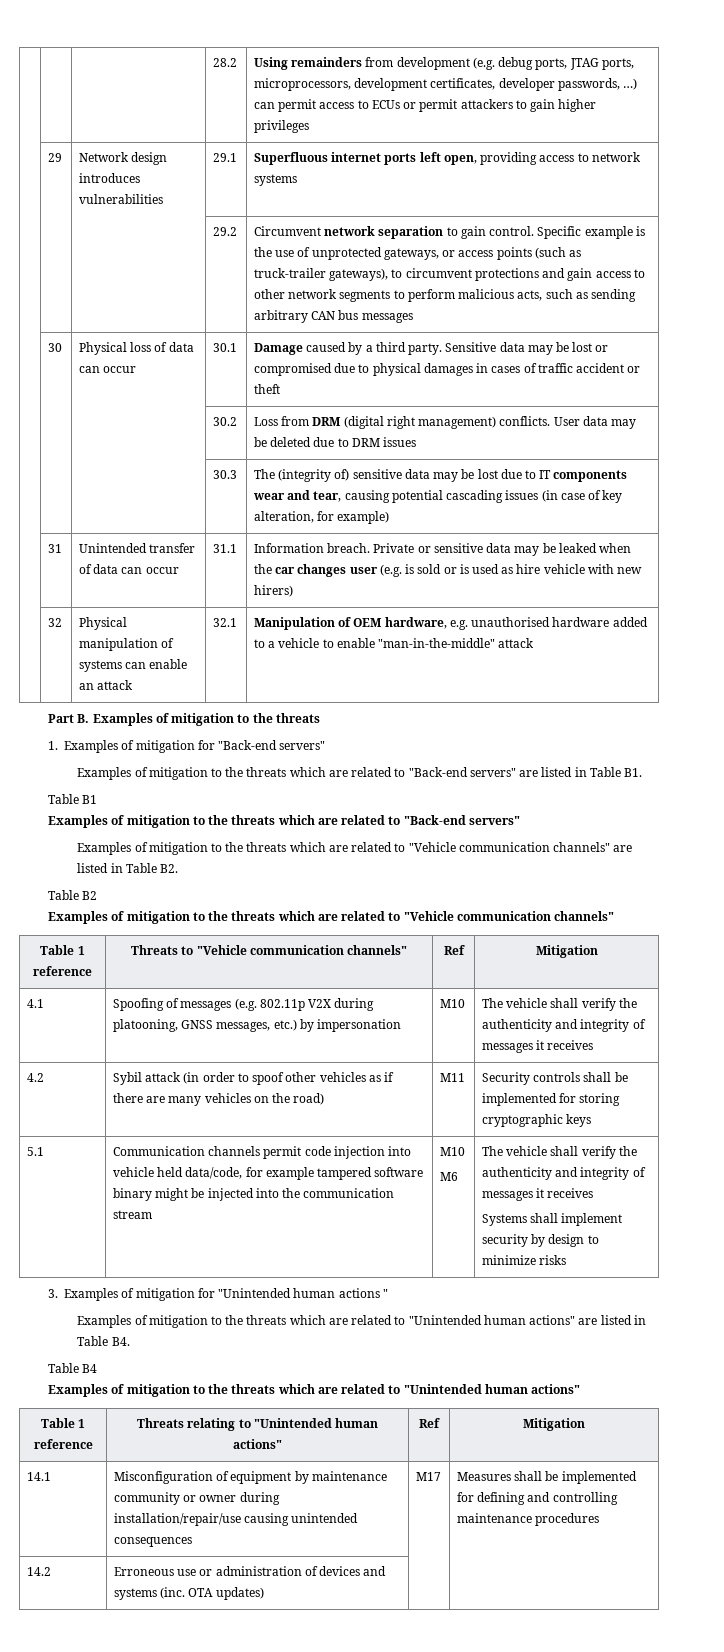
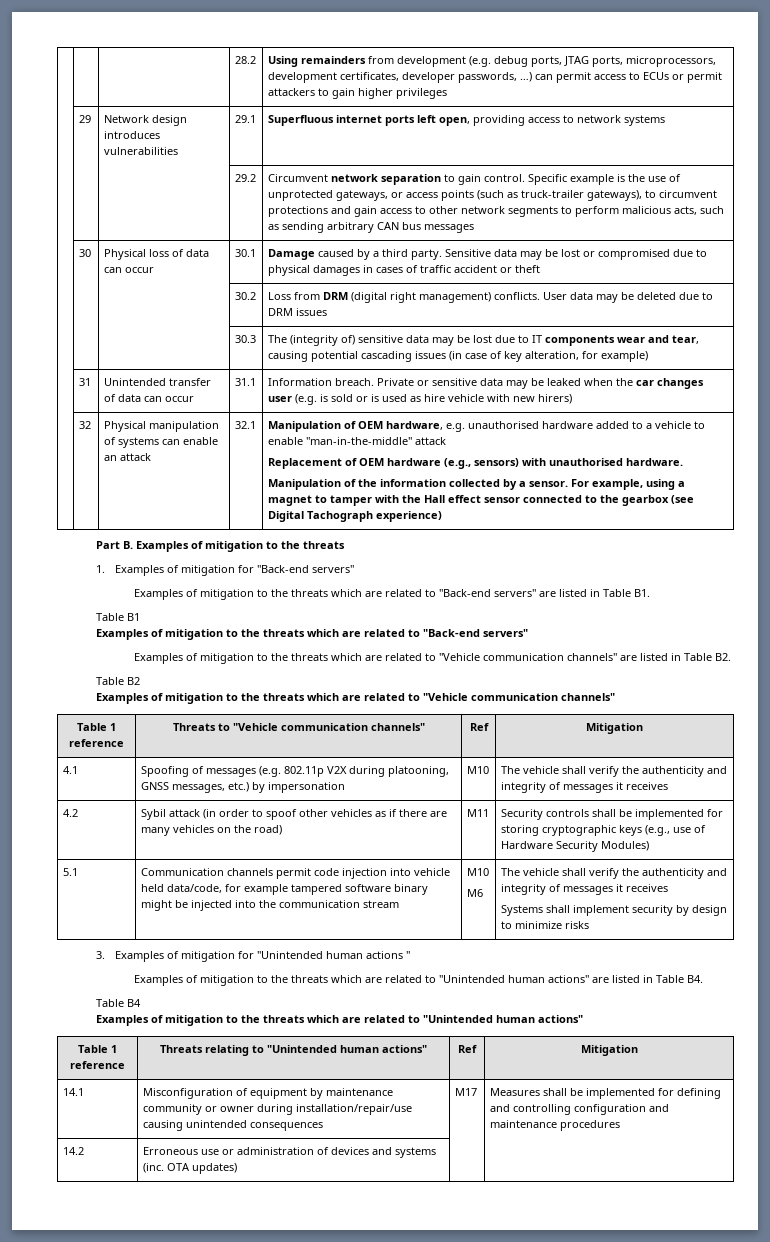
+ Replacement of OEM hardware (e.g., sensors) with unauthorised hardware.
+ Manipulation of the information collected by a sensor. For example, using a magnet to tamper with the Hall effect sensor connected to the gearbox (see Digital Tachograph experience)
- 4.2 | Sybil attack (in order to spoof other vehicles as if there are many vehicles on the road) | M11 | Security controls shall be implemented for storing cryptographic keys
+ 4.2 | Sybil attack (in order to spoof other vehicles as if there are many vehicles on the road) | M11 | Security controls shall be implemented for storing cryptographic keys (e.g., use of Hardware Security Modules)
- 14.1 | Misconfiguration of equipment by maintenance community or owner during installation/repair/use causing unintended consequences | M17 | Measures shall be implemented for defining and controlling maintenance procedures
+ 14.1 | Misconfiguration of equipment by maintenance community or owner during installation/repair/use causing unintended consequences | M17 | Measures shall be implemented for defining and controlling configuration and maintenance procedures

